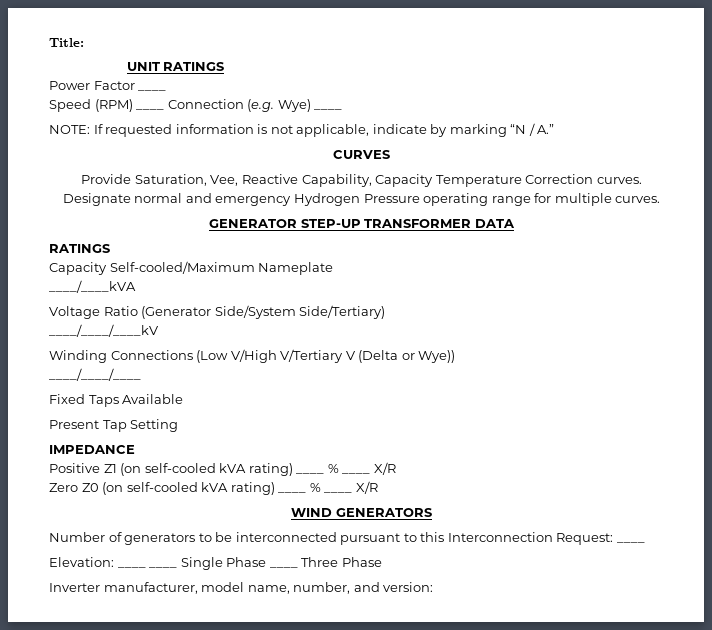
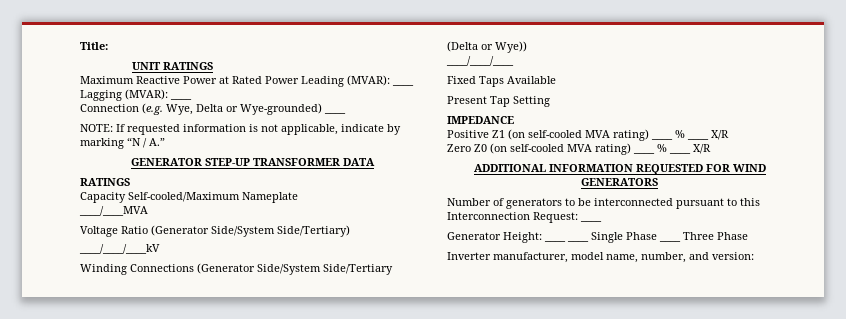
- Power Factor ____
- Speed (RPM) ____ Connection (e.g. Wye) ____
+ Maximum Reactive Power at Rated Power Leading (MVAR): ____ Lagging (MVAR): ____
+ Connection (e.g. Wye, Delta or Wye-grounded) ____
- CURVES
- Provide Saturation, Vee, Reactive Capability, Capacity Temperature Correction curves. Designate normal and emergency Hydrogen Pressure operating range for multiple curves.
- ____/____kVA
+ ____/____MVA
- Winding Connections (Low V/High V/Tertiary V (Delta or Wye))
+ Winding Connections (Generator Side/System Side/Tertiary (Delta or Wye))
- Positive Z1 (on self-cooled kVA rating) ____ % ____ X/R
+ Positive Z1 (on self-cooled MVA rating) ____ % ____ X/R
- Zero Z0 (on self-cooled kVA rating) ____ % ____ X/R
- WIND GENERATORS
+ Zero Z0 (on self-cooled MVA rating) ____ % ____ X/R
+ ADDITIONAL INFORMATION REQUESTED FOR WIND GENERATORS
- Elevation: ____ ____ Single Phase ____ Three Phase
+ Generator Height: ____ ____ Single Phase ____ Three Phase

